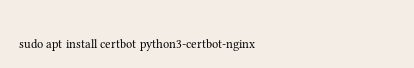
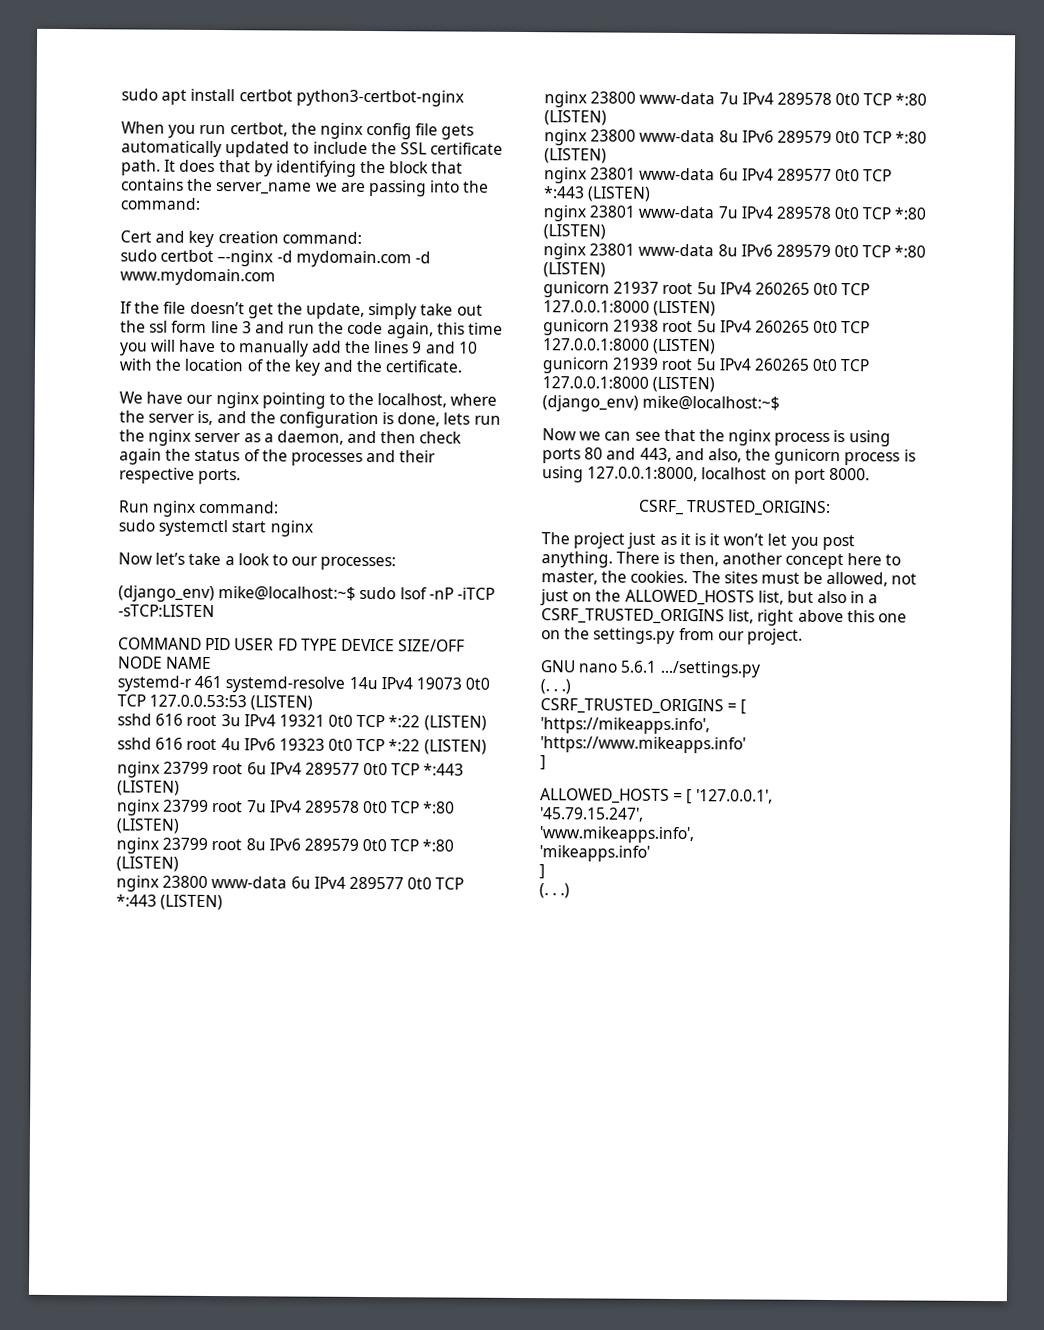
+ When you run certbot, the nginx config file gets automatically updated to include the SSL certificate path. It does that by identifying the block that contains the server_name we are passing into the command:
+ Cert and key creation command:
+ sudo certbot –-nginx -d mydomain.com -d www.mydomain.com
+ If the file doesn’t get the update, simply take out the ssl form line 3 and run the code again, this time you will have to manually add the lines 9 and 10 with the location of the key and the certificate.
+ We have our nginx pointing to the localhost, where the server is, and the configuration is done, lets run the nginx server as a daemon, and then check again the status of the processes and their respective ports.
+ Run nginx command:
+ sudo systemctl start nginx
+ Now let’s take a look to our processes:
+ (django_env) mike@localhost:~$ sudo lsof -nP -iTCP -sTCP:LISTEN
+ COMMAND PID USER FD TYPE DEVICE SIZE/OFF NODE NAME
+ systemd-r 461 systemd-resolve 14u IPv4 19073 0t0 TCP 127.0.0.53:53 (LISTEN)
+ sshd 616 root 3u IPv4 19321 0t0 TCP *:22 (LISTEN)
+ sshd 616 root 4u IPv6 19323 0t0 TCP *:22 (LISTEN)
+ nginx 23799 root 6u IPv4 289577 0t0 TCP *:443 (LISTEN)
+ nginx 23799 root 7u IPv4 289578 0t0 TCP *:80 (LISTEN)
+ nginx 23799 root 8u IPv6 289579 0t0 TCP *:80 (LISTEN)
+ nginx 23800 www-data 6u IPv4 289577 0t0 TCP *:443 (LISTEN)
+ nginx 23800 www-data 7u IPv4 289578 0t0 TCP *:80 (LISTEN)
+ nginx 23800 www-data 8u IPv6 289579 0t0 TCP *:80 (LISTEN)
+ nginx 23801 www-data 6u IPv4 289577 0t0 TCP *:443 (LISTEN)
+ nginx 23801 www-data 7u IPv4 289578 0t0 TCP *:80 (LISTEN)
+ nginx 23801 www-data 8u IPv6 289579 0t0 TCP *:80 (LISTEN)
+ gunicorn 21937 root 5u IPv4 260265 0t0 TCP 127.0.0.1:8000 (LISTEN)
+ gunicorn 21938 root 5u IPv4 260265 0t0 TCP 127.0.0.1:8000 (LISTEN)
+ gunicorn 21939 root 5u IPv4 260265 0t0 TCP 127.0.0.1:8000 (LISTEN)
+ (django_env) mike@localhost:~$
+ Now we can see that the nginx process is using ports 80 and 443, and also, the gunicorn process is using 127.0.0.1:8000, localhost on port 8000.
+ CSRF_ TRUSTED_ORIGINS:
+ The project just as it is it won’t let you post anything. There is then, another concept here to master, the cookies. The sites must be allowed, not just on the ALLOWED_HOSTS list, but also in a CSRF_TRUSTED_ORIGINS list, right above this one on the settings.py from our project.
+ GNU nano 5.6.1 .../settings.py
+ (. . .)
+ CSRF_TRUSTED_ORIGINS = [
+ 'https://mikeapps.info',
+ 'https://www.mikeapps.info'
+ ]
+ ALLOWED_HOSTS = [ '127.0.0.1',
+ '45.79.15.247',
+ 'www.mikeapps.info',
+ 'mikeapps.info'
+ ]
+ (. . .)

